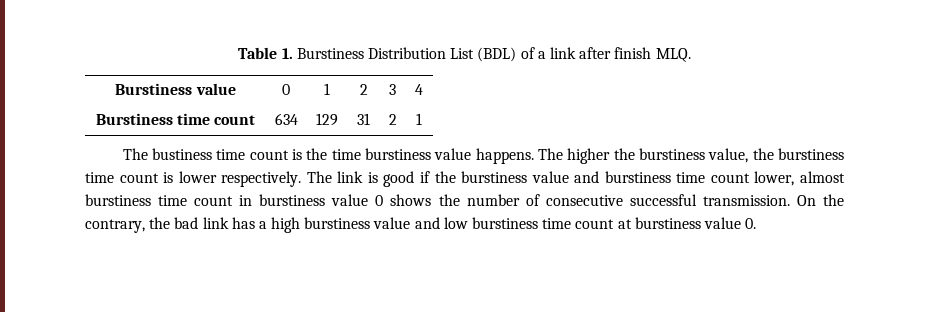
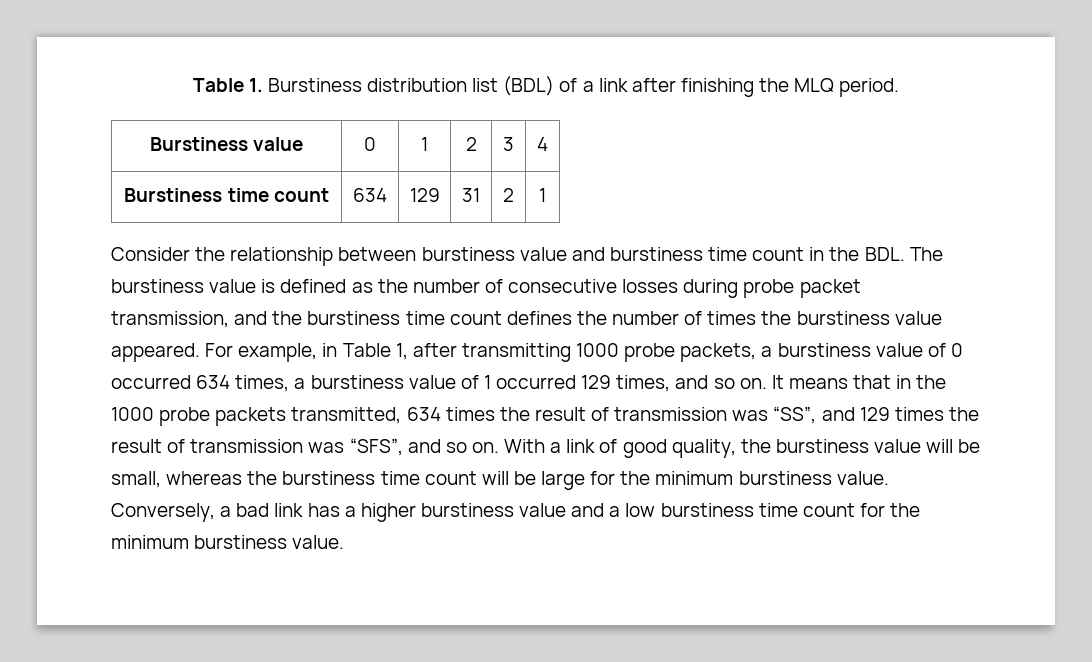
- Table 1. Burstiness Distribution List (BDL) of a link after finish MLQ.
+ Table 1. Burstiness distribution list (BDL) of a link after finishing the MLQ period.
- The bustiness time count is the time burstiness value happens. The higher the burstiness value, the burstiness time count is lower respectively. The link is good if the burstiness value and burstiness time count lower, almost burstiness time count in burstiness value 0 shows the number of consecutive successful transmission. On the contrary, the bad link has a high burstiness value and low burstiness time count at burstiness value 0.
+ Consider the relationship between burstiness value and burstiness time count in the BDL. The burstiness value is defined as the number of consecutive losses during probe packet transmission, and the burstiness time count defines the number of times the burstiness value appeared. For example, in Table 1, after transmitting 1000 probe packets, a burstiness value of 0 occurred 634 times, a burstiness value of 1 occurred 129 times, and so on. It means that in the 1000 probe packets transmitted, 634 times the result of transmission was “SS”, and 129 times the result of transmission was “SFS”, and so on. With a link of good quality, the burstiness value will be small, whereas the burstiness time count will be large for the minimum burstiness value. Conversely, a bad link has a higher burstiness value and a low burstiness time count for the minimum burstiness value.

